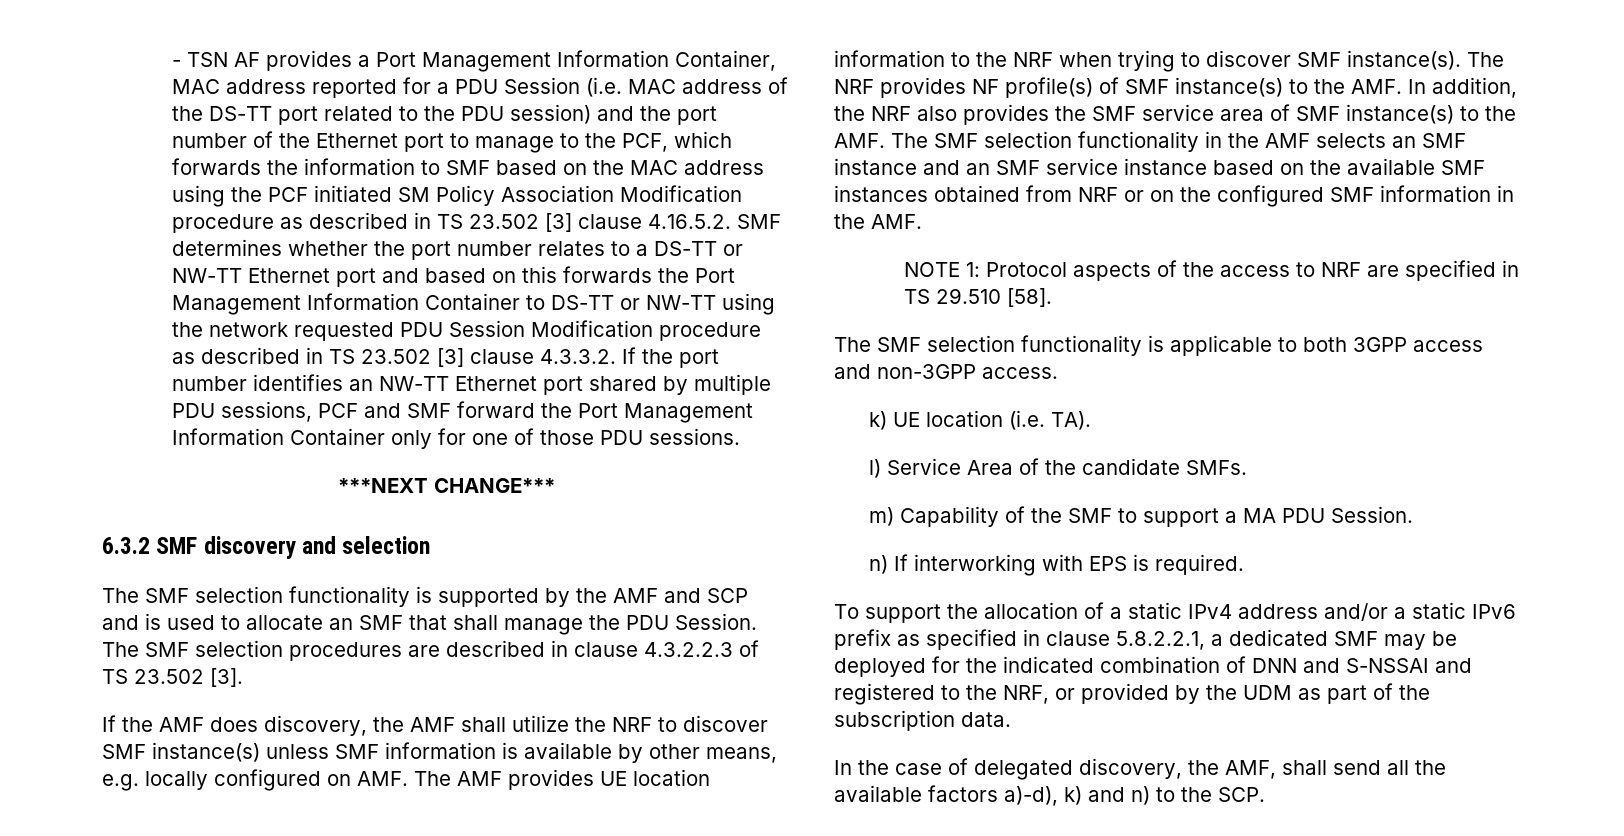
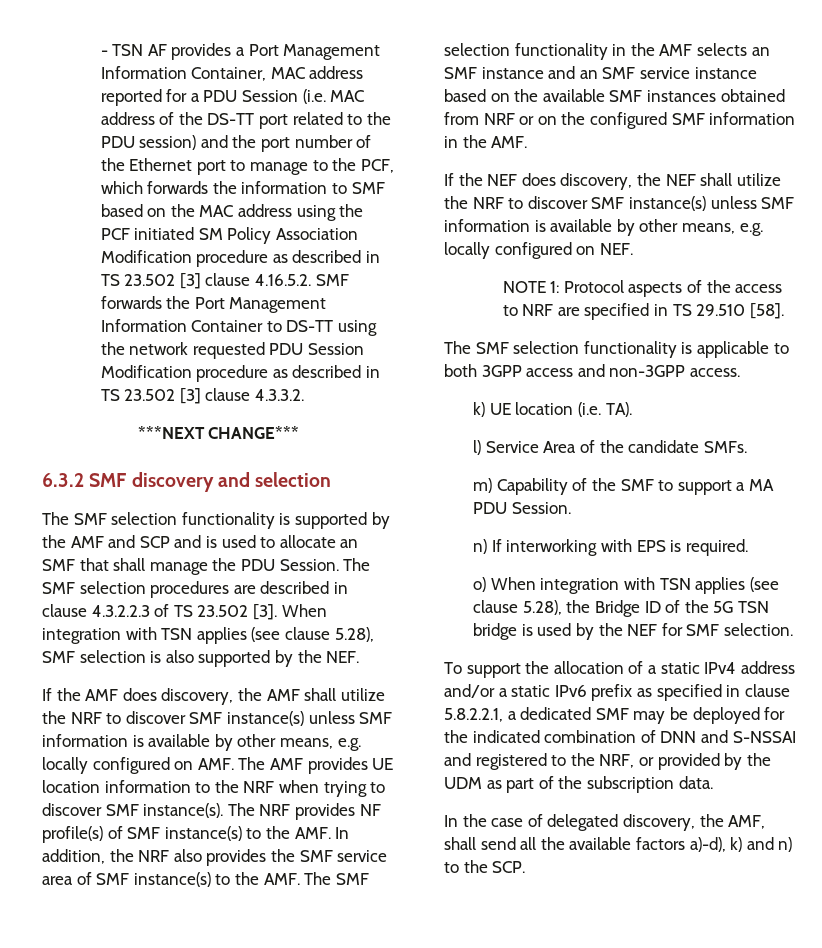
- - TSN AF provides a Port Management Information Container, MAC address reported for a PDU Session (i.e. MAC address of the DS-TT port related to the PDU session) and the port number of the Ethernet port to manage to the PCF, which forwards the information to SMF based on the MAC address using the PCF initiated SM Policy Association Modification procedure as described in TS 23.502 [3] clause 4.16.5.2. SMF determines whether the port number relates to a DS-TT or NW-TT Ethernet port and based on this forwards the Port Management Information Container to DS-TT or NW-TT using the network requested PDU Session Modification procedure as described in TS 23.502 [3] clause 4.3.3.2. If the port number identifies an NW-TT Ethernet port shared by multiple PDU sessions, PCF and SMF forward the Port Management Information Container only for one of those PDU sessions.
+ - TSN AF provides a Port Management Information Container, MAC address reported for a PDU Session (i.e. MAC address of the DS-TT port related to the PDU session) and the port number of the Ethernet port to manage to the PCF, which forwards the information to SMF based on the MAC address using the PCF initiated SM Policy Association Modification procedure as described in TS 23.502 [3] clause 4.16.5.2. SMF forwards the Port Management Information Container to DS-TT using the network requested PDU Session Modification procedure as described in TS 23.502 [3] clause 4.3.3.2.
+ When integration with TSN applies (see clause 5.28), SMF selection is also supported by the NEF.
+ If the NEF does discovery, the NEF shall utilize the NRF to discover SMF instance(s) unless SMF information is available by other means, e.g. locally configured on NEF.
+ o) When integration with TSN applies (see clause 5.28), the Bridge ID of the 5G TSN bridge is used by the NEF for SMF selection.

